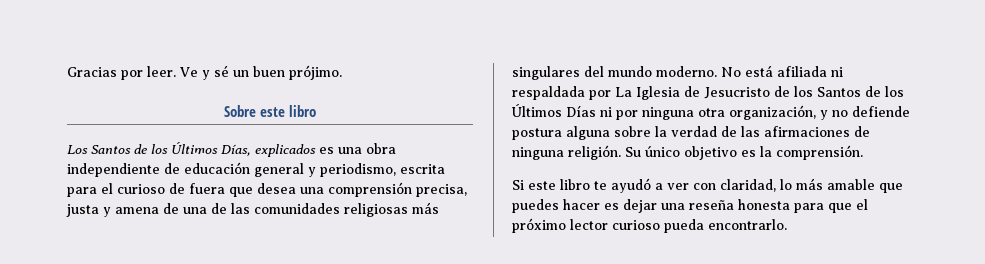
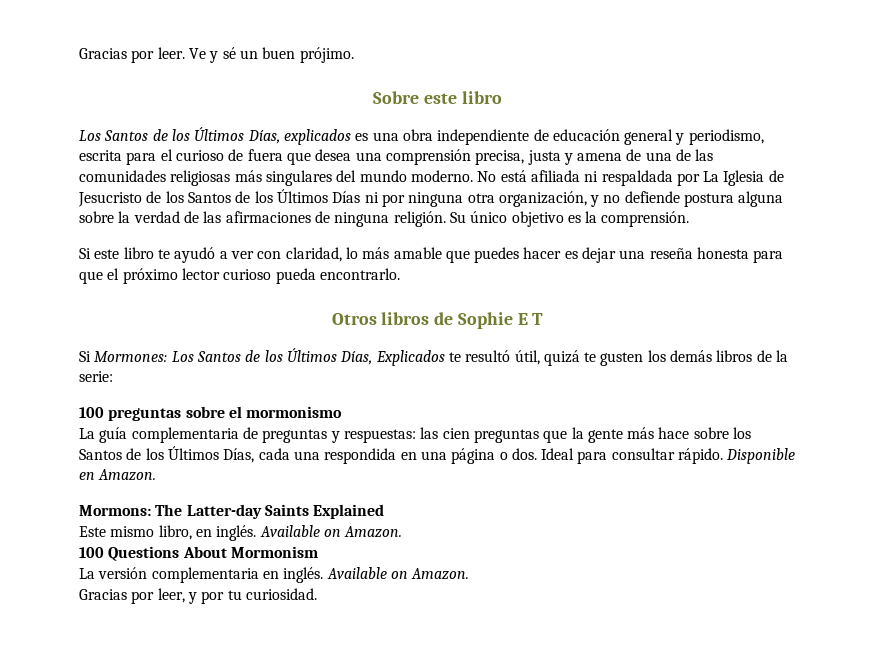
+ Otros libros de Sophie E T
+ Si Mormones: Los Santos de los Últimos Días, Explicados te resultó útil, quizá te gusten los demás libros de la serie:
+ 100 preguntas sobre el mormonismo
+ La guía complementaria de preguntas y respuestas: las cien preguntas que la gente más hace sobre los Santos de los Últimos Días, cada una respondida en una página o dos. Ideal para consultar rápido. Disponible en Amazon.
+ Mormons: The Latter-day Saints Explained
+ Este mismo libro, en inglés. Available on Amazon.
+ 100 Questions About Mormonism
+ La versión complementaria en inglés. Available on Amazon.
+ Gracias por leer, y por tu curiosidad.

